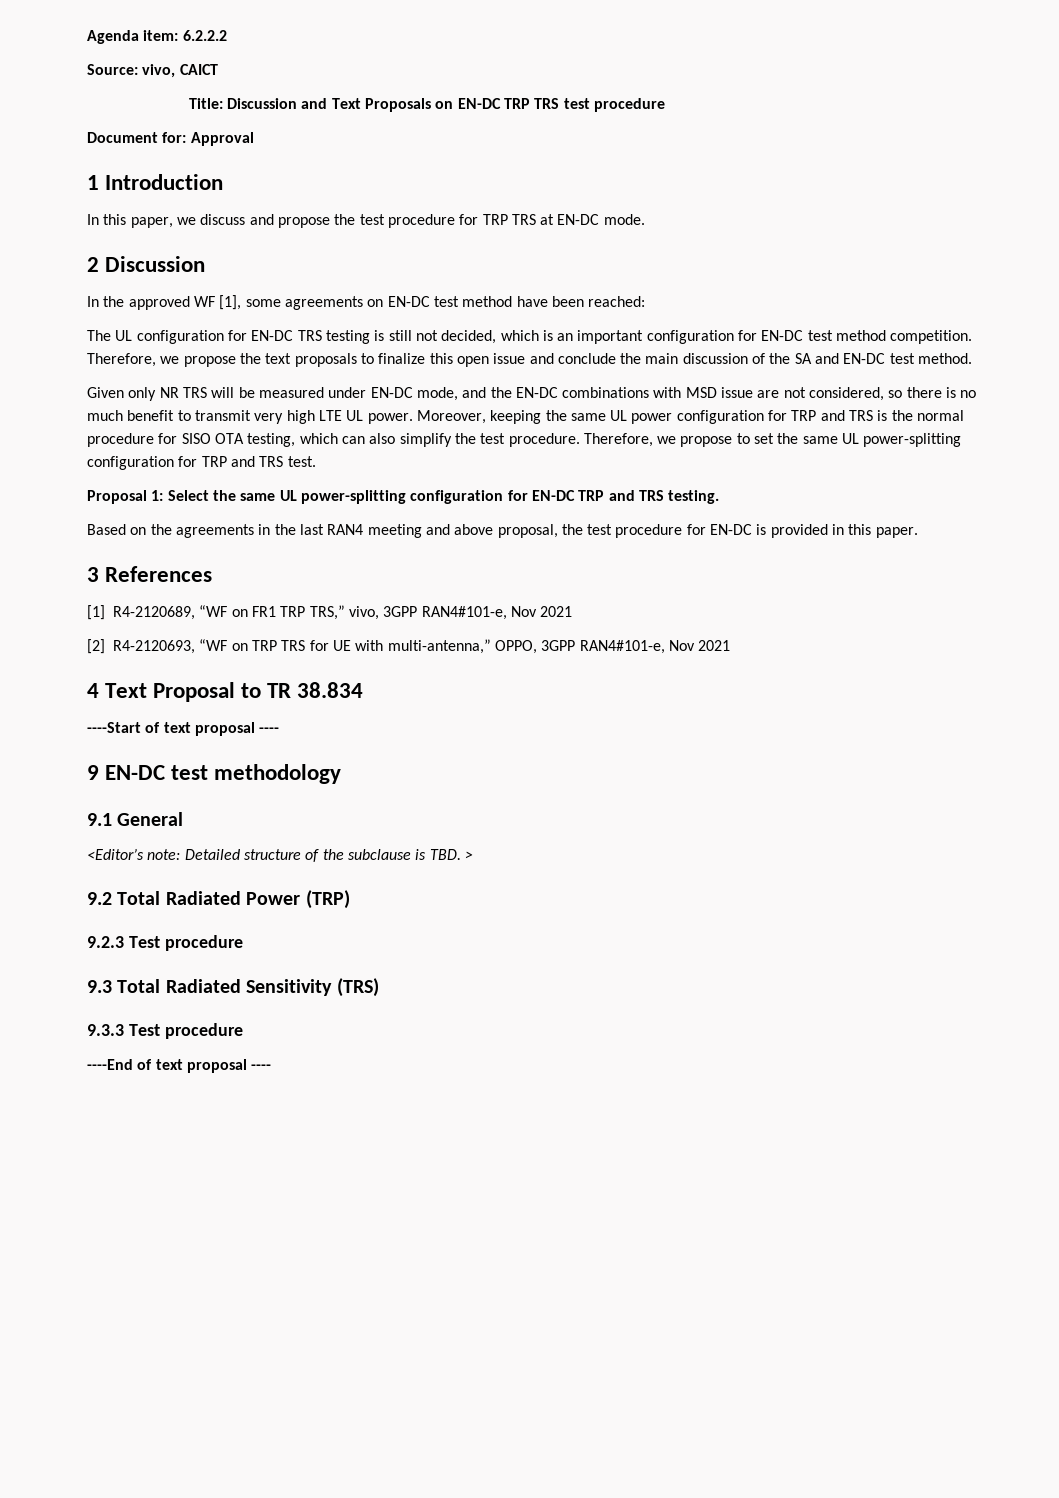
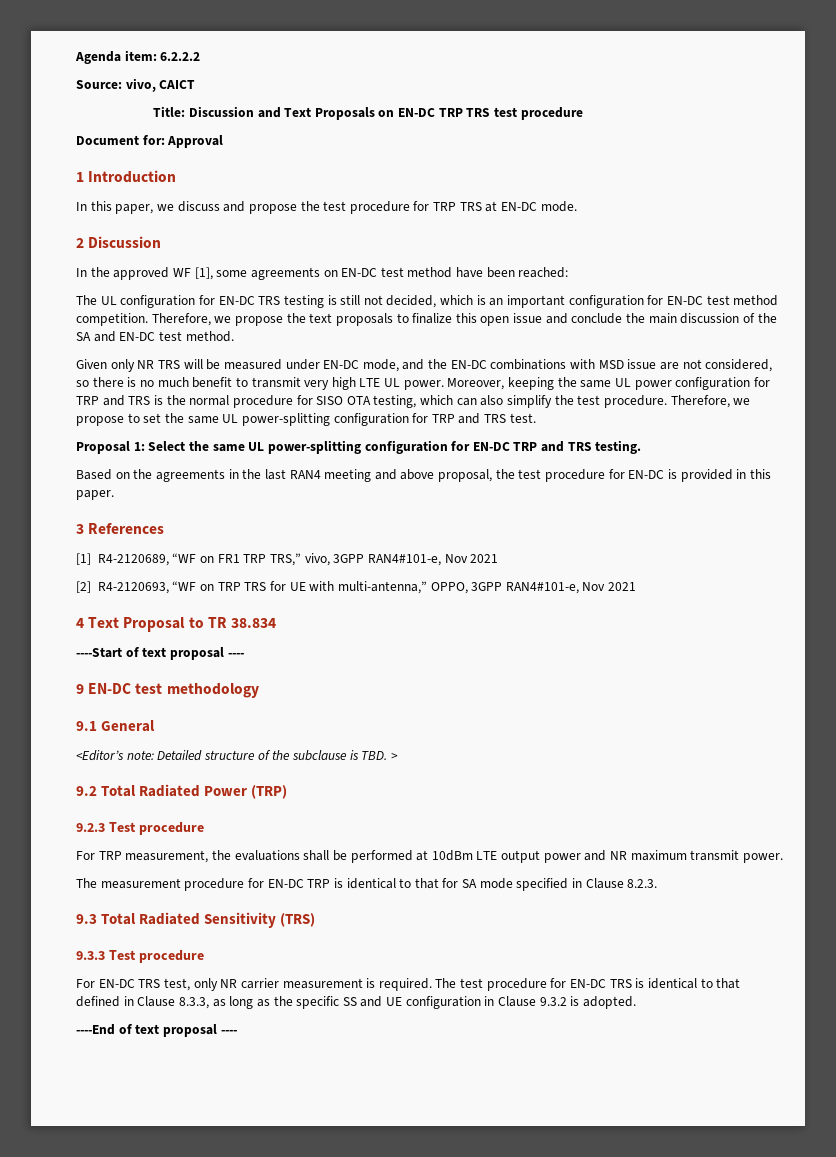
+ For TRP measurement, the evaluations shall be performed at 10dBm LTE output power and NR maximum transmit power.
+ The measurement procedure for EN-DC TRP is identical to that for SA mode specified in Clause 8.2.3.
+ For EN-DC TRS test, only NR carrier measurement is required. The test procedure for EN-DC TRS is identical to that defined in Clause 8.3.3, as long as the specific SS and UE configuration in Clause 9.3.2 is adopted.

